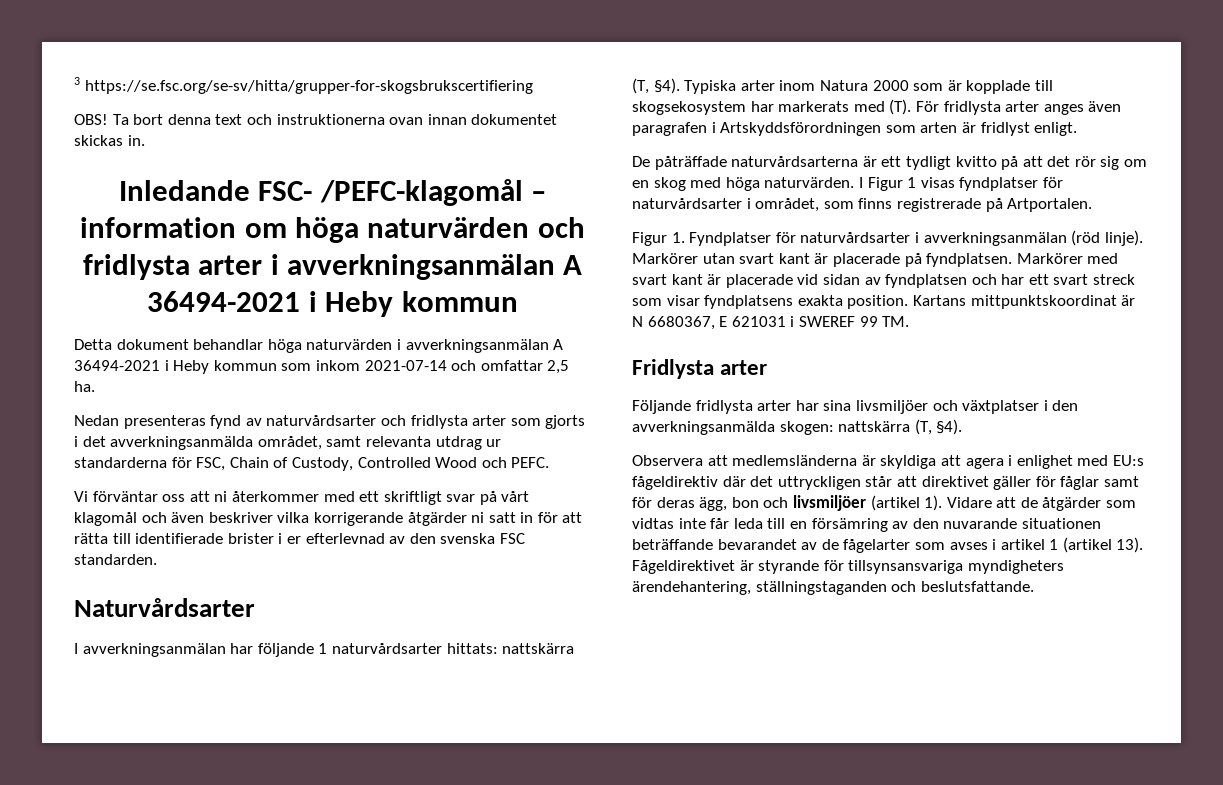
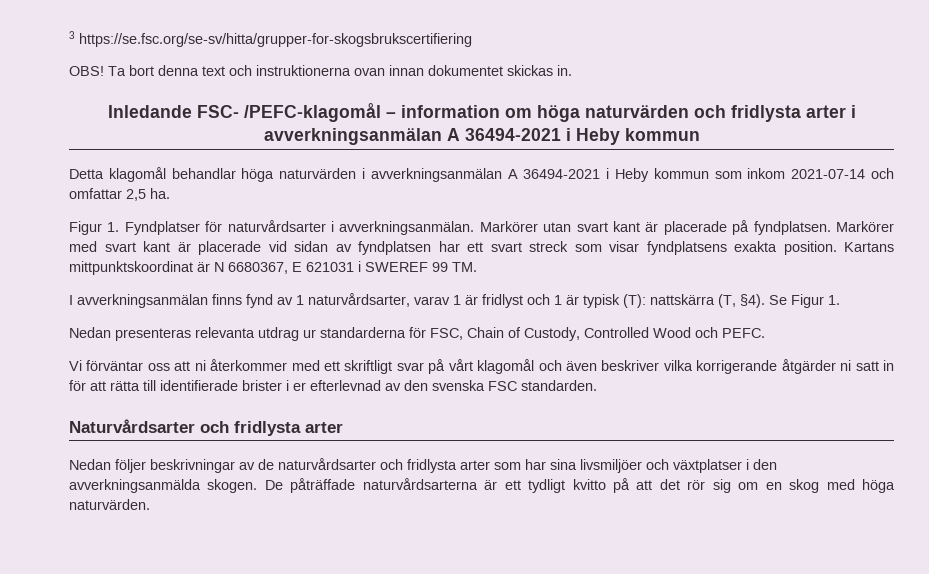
- Detta dokument behandlar höga naturvärden i avverkningsanmälan A 36494-2021 i Heby kommun som inkom 2021-07-14 och omfattar 2,5 ha.
+ Detta klagomål behandlar höga naturvärden i avverkningsanmälan A 36494-2021 i Heby kommun som inkom 2021-07-14 och omfattar 2,5 ha.
- Nedan presenteras fynd av naturvårdsarter och fridlysta arter som gjorts i det avverkningsanmälda området, samt relevanta utdrag ur standarderna för FSC, Chain of Custody, Controlled Wood och PEFC.
+ Figur 1. Fyndplatser för naturvårdsarter i avverkningsanmälan. Markörer utan svart kant är placerade på fyndplatsen. Markörer med svart kant är placerade vid sidan av fyndplatsen har ett svart streck som visar fyndplatsens exakta position. Kartans mittpunktskoordinat är N 6680367, E 621031 i SWEREF 99 TM.
+ I avverkningsanmälan finns fynd av 1 naturvårdsarter, varav 1 är fridlyst och 1 är typisk (T): nattskärra (T, §4). Se Figur 1.
+ Nedan presenteras relevanta utdrag ur standarderna för FSC, Chain of Custody, Controlled Wood och PEFC.
- Naturvårdsarter
- I avverkningsanmälan har följande 1 naturvårdsarter hittats: nattskärra (T, §4). Typiska arter inom Natura 2000 som är kopplade till skogsekosystem har markerats med (T). För fridlysta arter anges även paragrafen i Artskyddsförordningen som arten är fridlyst enligt.
- De påträffade naturvårdsarterna är ett tydligt kvitto på att det rör sig om en skog med höga naturvärden. I Figur 1 visas fyndplatser för naturvårdsarter i området, som finns registrerade på Artportalen.
- Figur 1. Fyndplatser för naturvårdsarter i avverkningsanmälan (röd linje). Markörer utan svart kant är placerade på fyndplatsen. Markörer med svart kant är placerade vid sidan av fyndplatsen och har ett svart streck som visar fyndplatsens exakta position. Kartans mittpunktskoordinat är N 6680367, E 621031 i SWEREF 99 TM.
- Fridlysta arter
- Följande fridlysta arter har sina livsmiljöer och växtplatser i den avverkningsanmälda skogen: nattskärra (T, §4).
- Observera att medlemsländerna är skyldiga att agera i enlighet med EU:s fågeldirektiv där det uttryckligen står att direktivet gäller för fåglar samt för deras ägg, bon och livsmiljöer (artikel 1). Vidare att de åtgärder som vidtas inte får leda till en försämring av den nuvarande situationen beträffande bevarandet av de fågelarter som avses i artikel 1 (artikel 13). Fågeldirektivet är styrande för tillsynsansvariga myndigheters ärendehantering, ställningstaganden och beslutsfattande.
+ Naturvårdsarter och fridlysta arter
+ Nedan följer beskrivningar av de naturvårdsarter och fridlysta arter som har sina livsmiljöer och växtplatser i den avverkningsanmälda skogen. De påträffade naturvårdsarterna är ett tydligt kvitto på att det rör sig om en skog med höga naturvärden.

